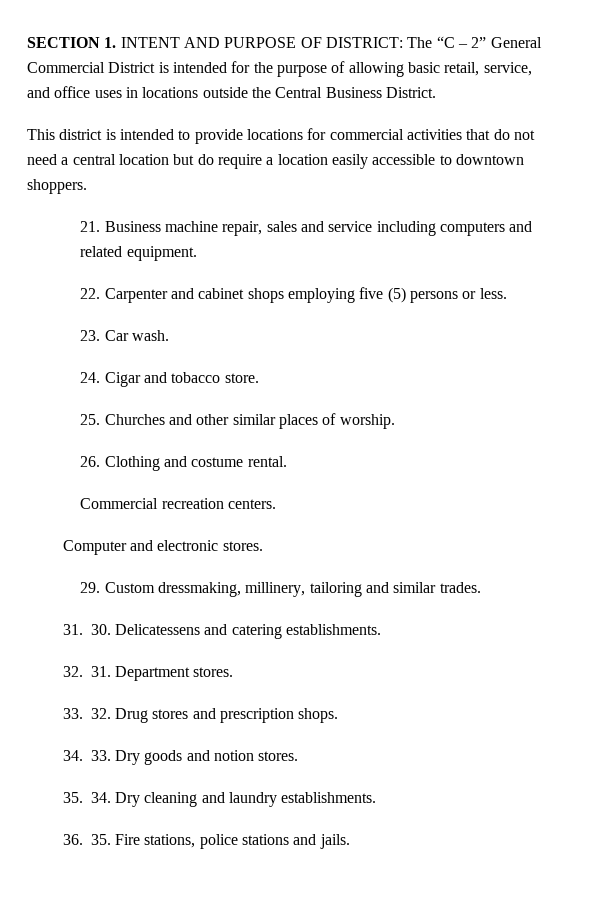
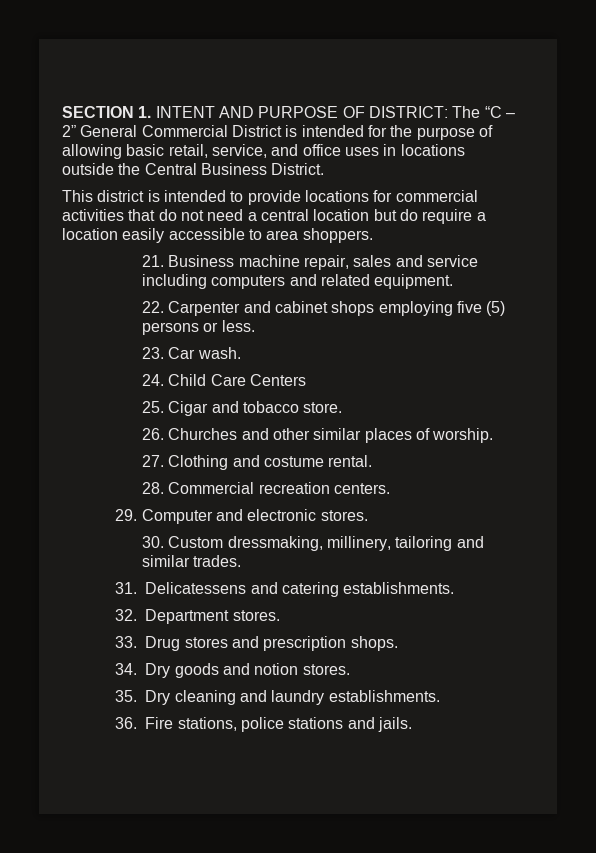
- This district is intended to provide locations for commercial activities that do not need a central location but do require a location easily accessible to downtown shoppers.
+ This district is intended to provide locations for commercial activities that do not need a central location but do require a location easily accessible to area shoppers.
- 24. Cigar and tobacco store.
+ 24. Child Care Centers
+ 25. Cigar and tobacco store.
- 25. Churches and other similar places of worship.
+ 26. Churches and other similar places of worship.
- 26. Clothing and costume rental.
+ 27. Clothing and costume rental.
- Commercial recreation centers.
+ 28. Commercial recreation centers.
- Computer and electronic stores.
+ 29. Computer and electronic stores.
- 29. Custom dressmaking, millinery, tailoring and similar trades.
+ 30. Custom dressmaking, millinery, tailoring and similar trades.
- 31. 30. Delicatessens and catering establishments.
+ 31. Delicatessens and catering establishments.
- 32. 31. Department stores.
+ 32. Department stores.
- 33. 32. Drug stores and prescription shops.
+ 33. Drug stores and prescription shops.
- 34. 33. Dry goods and notion stores.
+ 34. Dry goods and notion stores.
- 35. 34. Dry cleaning and laundry establishments.
+ 35. Dry cleaning and laundry establishments.
- 36. 35. Fire stations, police stations and jails.
+ 36. Fire stations, police stations and jails.

